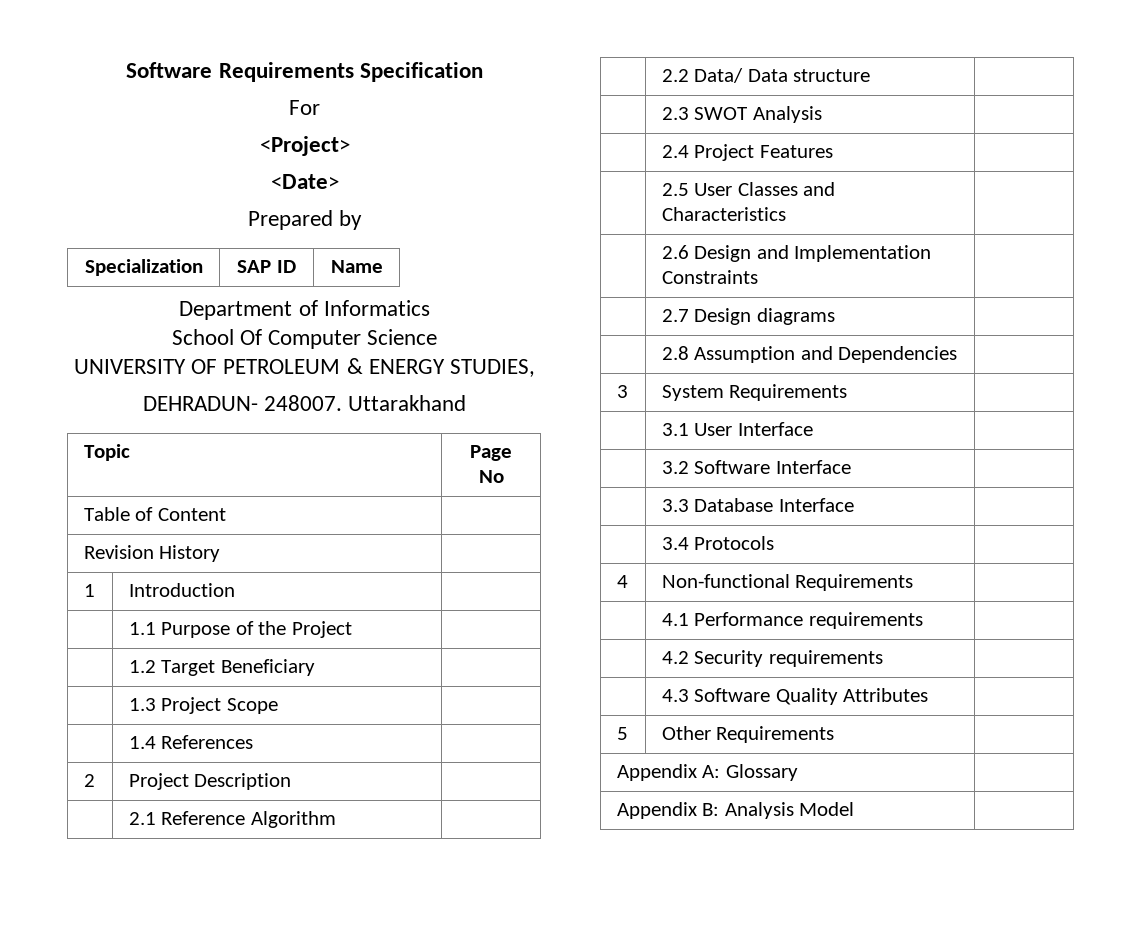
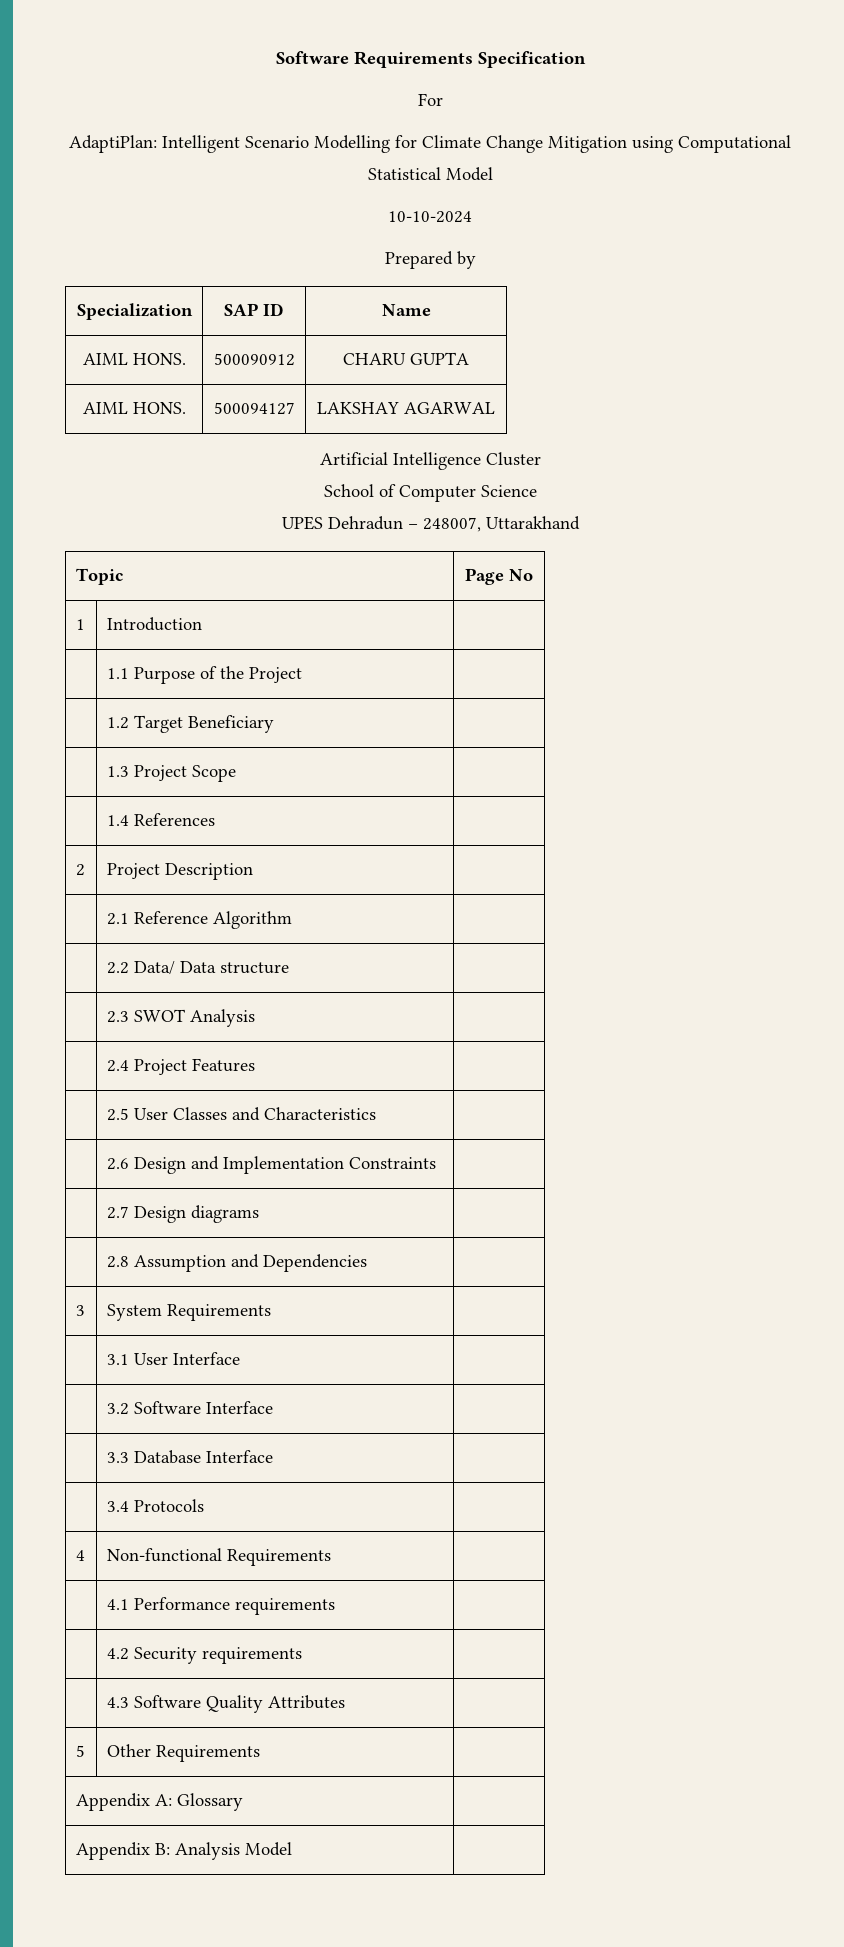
- <Project>
- <Date>
+ AdaptiPlan: Intelligent Scenario Modelling for Climate Change Mitigation using Computational Statistical Model
+ 10-10-2024
- Department of Informatics
+ AIML HONS. | 500090912 | CHARU GUPTA
+ AIML HONS. | 500094127 | LAKSHAY AGARWAL
+ Artificial Intelligence Cluster
- School Of Computer Science
+ School of Computer Science
- UNIVERSITY OF PETROLEUM & ENERGY STUDIES,
- DEHRADUN- 248007. Uttarakhand
+ UPES Dehradun – 248007, Uttarakhand
- Table of Content |
- Revision History |

